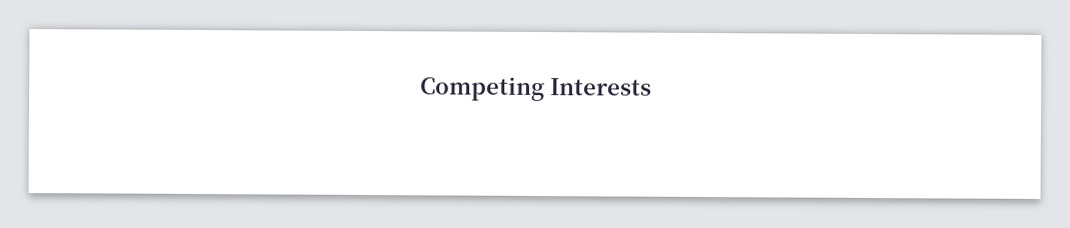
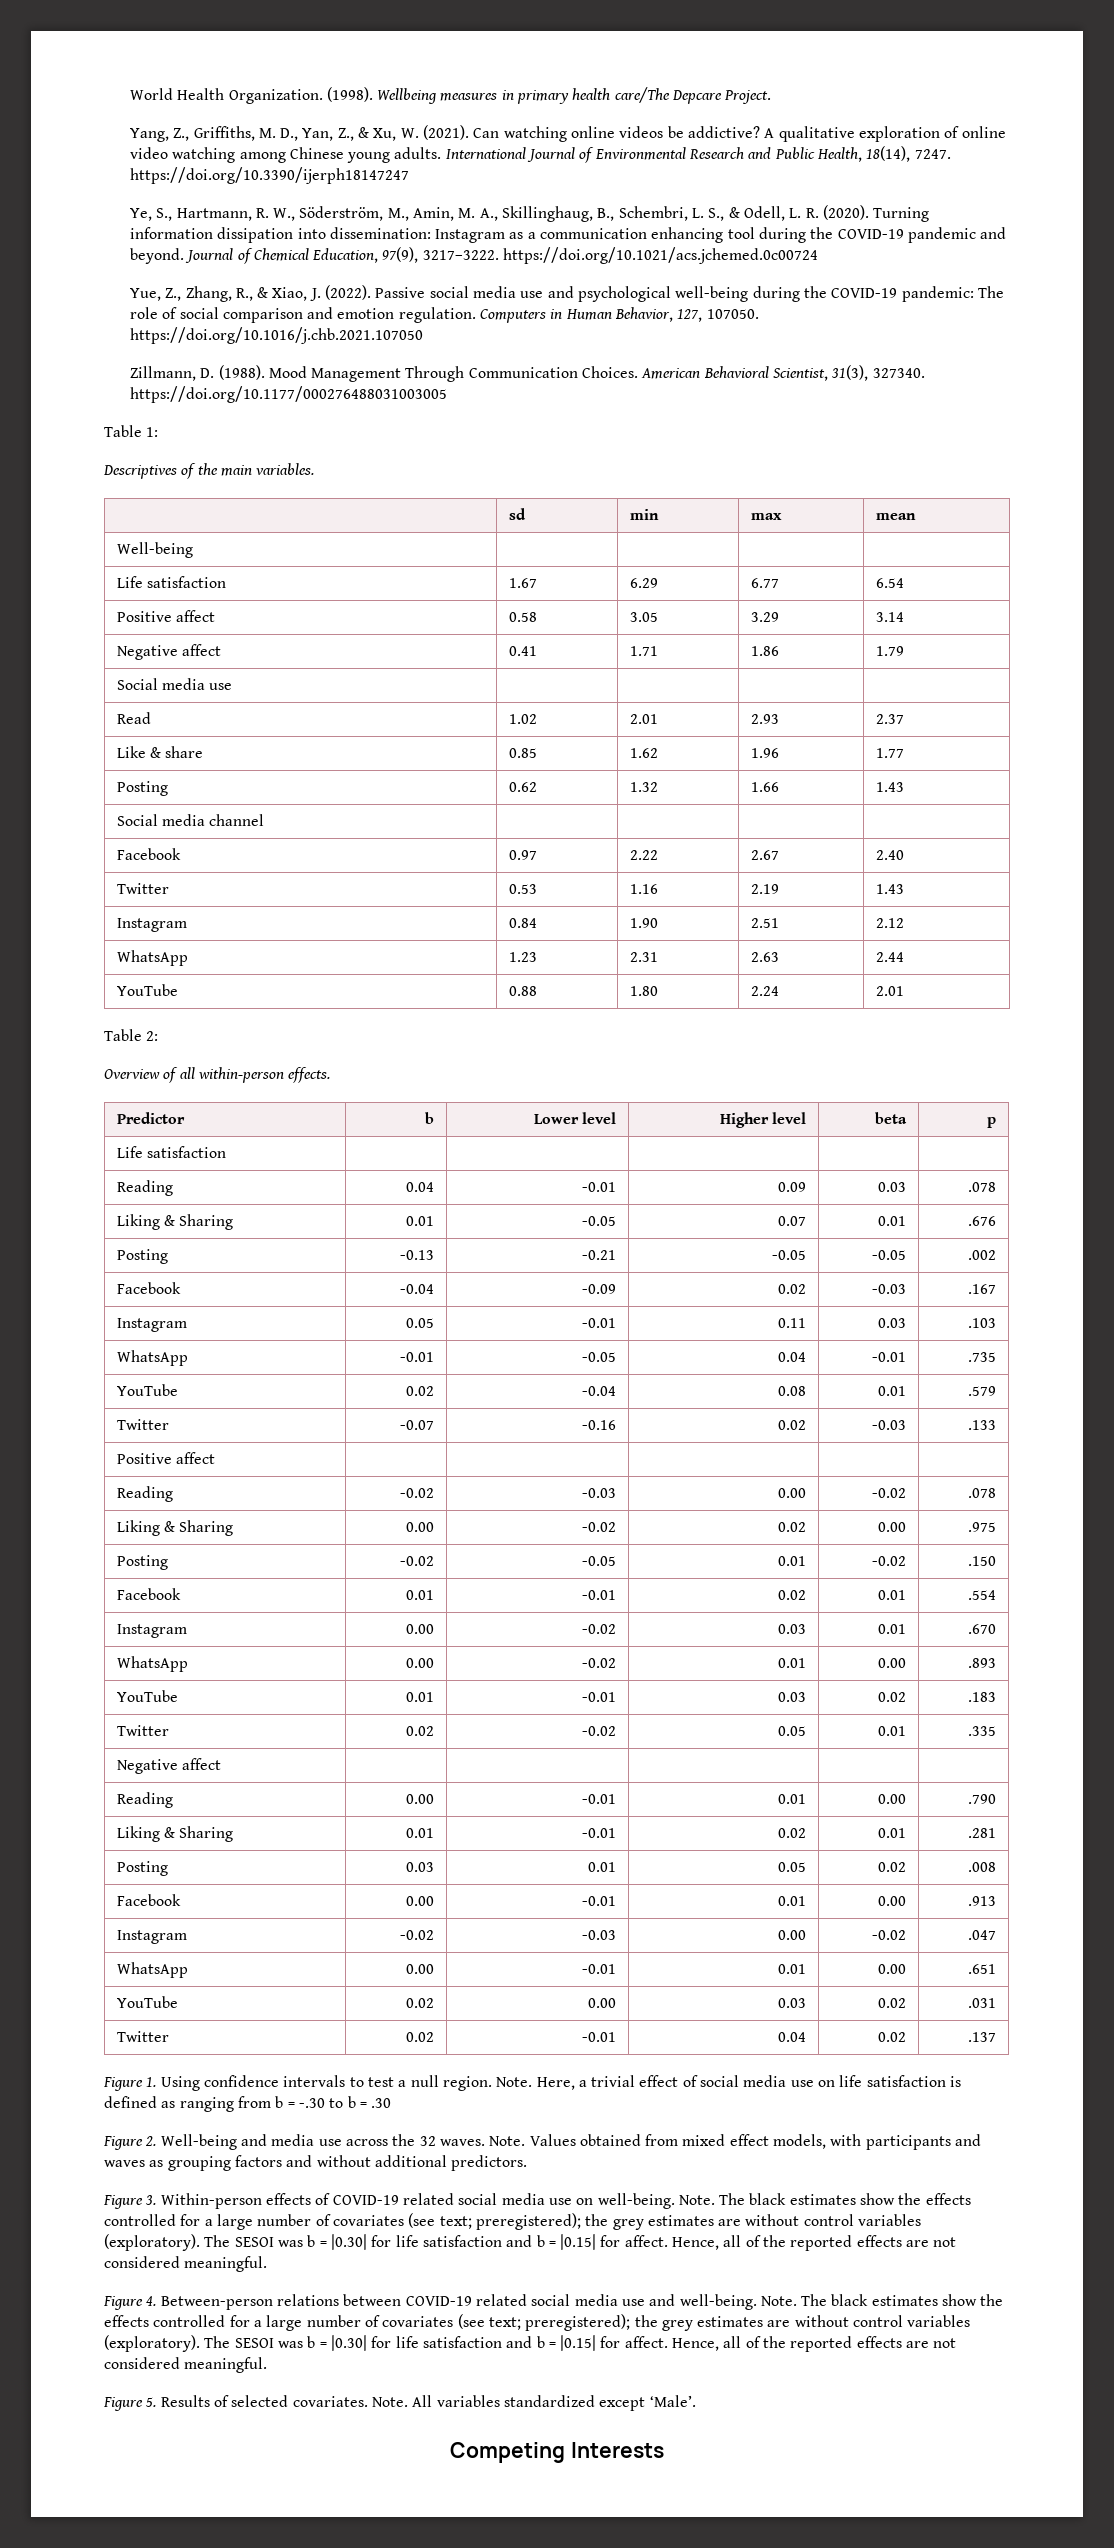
+ World Health Organization. (1998). Wellbeing measures in primary health care/The Depcare Project.
+ Yang, Z., Griffiths, M. D., Yan, Z., & Xu, W. (2021). Can watching online videos be addictive? A qualitative exploration of online video watching among Chinese young adults. International Journal of Environmental Research and Public Health, 18(14), 7247. https://doi.org/10.3390/ijerph18147247
+ Ye, S., Hartmann, R. W., Söderström, M., Amin, M. A., Skillinghaug, B., Schembri, L. S., & Odell, L. R. (2020). Turning information dissipation into dissemination: Instagram as a communication enhancing tool during the COVID-19 pandemic and beyond. Journal of Chemical Education, 97(9), 3217–3222. https://doi.org/10.1021/acs.jchemed.0c00724
+ Yue, Z., Zhang, R., & Xiao, J. (2022). Passive social media use and psychological well-being during the COVID-19 pandemic: The role of social comparison and emotion regulation. Computers in Human Behavior, 127, 107050. https://doi.org/10.1016/j.chb.2021.107050
+ Zillmann, D. (1988). Mood Management Through Communication Choices. American Behavioral Scientist, 31(3), 327340. https://doi.org/10.1177/000276488031003005
+ Table 1:
+ Descriptives of the main variables.
+ | sd | min | max | mean
+ Well-being | | | |
+ Life satisfaction | 1.67 | 6.29 | 6.77 | 6.54
+ Positive affect | 0.58 | 3.05 | 3.29 | 3.14
+ Negative affect | 0.41 | 1.71 | 1.86 | 1.79
+ Social media use | | | |
+ Read | 1.02 | 2.01 | 2.93 | 2.37
+ Like & share | 0.85 | 1.62 | 1.96 | 1.77
+ Posting | 0.62 | 1.32 | 1.66 | 1.43
+ Social media channel | | | |
+ Facebook | 0.97 | 2.22 | 2.67 | 2.40
+ Twitter | 0.53 | 1.16 | 2.19 | 1.43
+ Instagram | 0.84 | 1.90 | 2.51 | 2.12
+ WhatsApp | 1.23 | 2.31 | 2.63 | 2.44
+ YouTube | 0.88 | 1.80 | 2.24 | 2.01
+ Table 2:
+ Overview of all within-person effects.
+ Predictor | b | Lower level | Higher level | beta | p
+ Life satisfaction | | | | |
+ Reading | 0.04 | -0.01 | 0.09 | 0.03 | .078
+ Liking & Sharing | 0.01 | -0.05 | 0.07 | 0.01 | .676
+ Posting | -0.13 | -0.21 | -0.05 | -0.05 | .002
+ Facebook | -0.04 | -0.09 | 0.02 | -0.03 | .167
+ Instagram | 0.05 | -0.01 | 0.11 | 0.03 | .103
+ WhatsApp | -0.01 | -0.05 | 0.04 | -0.01 | .735
+ YouTube | 0.02 | -0.04 | 0.08 | 0.01 | .579
+ Twitter | -0.07 | -0.16 | 0.02 | -0.03 | .133
+ Positive affect | | | | |
+ Reading | -0.02 | -0.03 | 0.00 | -0.02 | .078
+ Liking & Sharing | 0.00 | -0.02 | 0.02 | 0.00 | .975
+ Posting | -0.02 | -0.05 | 0.01 | -0.02 | .150
+ Facebook | 0.01 | -0.01 | 0.02 | 0.01 | .554
+ Instagram | 0.00 | -0.02 | 0.03 | 0.01 | .670
+ WhatsApp | 0.00 | -0.02 | 0.01 | 0.00 | .893
+ YouTube | 0.01 | -0.01 | 0.03 | 0.02 | .183
+ Twitter | 0.02 | -0.02 | 0.05 | 0.01 | .335
+ Negative affect | | | | |
+ Reading | 0.00 | -0.01 | 0.01 | 0.00 | .790
+ Liking & Sharing | 0.01 | -0.01 | 0.02 | 0.01 | .281
+ Posting | 0.03 | 0.01 | 0.05 | 0.02 | .008
+ Facebook | 0.00 | -0.01 | 0.01 | 0.00 | .913
+ Instagram | -0.02 | -0.03 | 0.00 | -0.02 | .047
+ WhatsApp | 0.00 | -0.01 | 0.01 | 0.00 | .651
+ YouTube | 0.02 | 0.00 | 0.03 | 0.02 | .031
+ Twitter | 0.02 | -0.01 | 0.04 | 0.02 | .137
+ Figure 1. Using confidence intervals to test a null region. Note. Here, a trivial effect of social media use on life satisfaction is defined as ranging from b = -.30 to b = .30
+ Figure 2. Well-being and media use across the 32 waves. Note. Values obtained from mixed effect models, with participants and waves as grouping factors and without additional predictors.
+ Figure 3. Within-person effects of COVID-19 related social media use on well-being. Note. The black estimates show the effects controlled for a large number of covariates (see text; preregistered); the grey estimates are without control variables (exploratory). The SESOI was b = |0.30| for life satisfaction and b = |0.15| for affect. Hence, all of the reported effects are not considered meaningful.
+ Figure 4. Between-person relations between COVID-19 related social media use and well-being. Note. The black estimates show the effects controlled for a large number of covariates (see text; preregistered); the grey estimates are without control variables (exploratory). The SESOI was b = |0.30| for life satisfaction and b = |0.15| for affect. Hence, all of the reported effects are not considered meaningful.
+ Figure 5. Results of selected covariates. Note. All variables standardized except ‘Male’.

